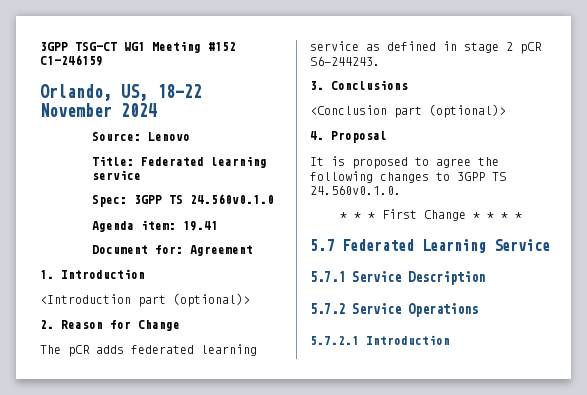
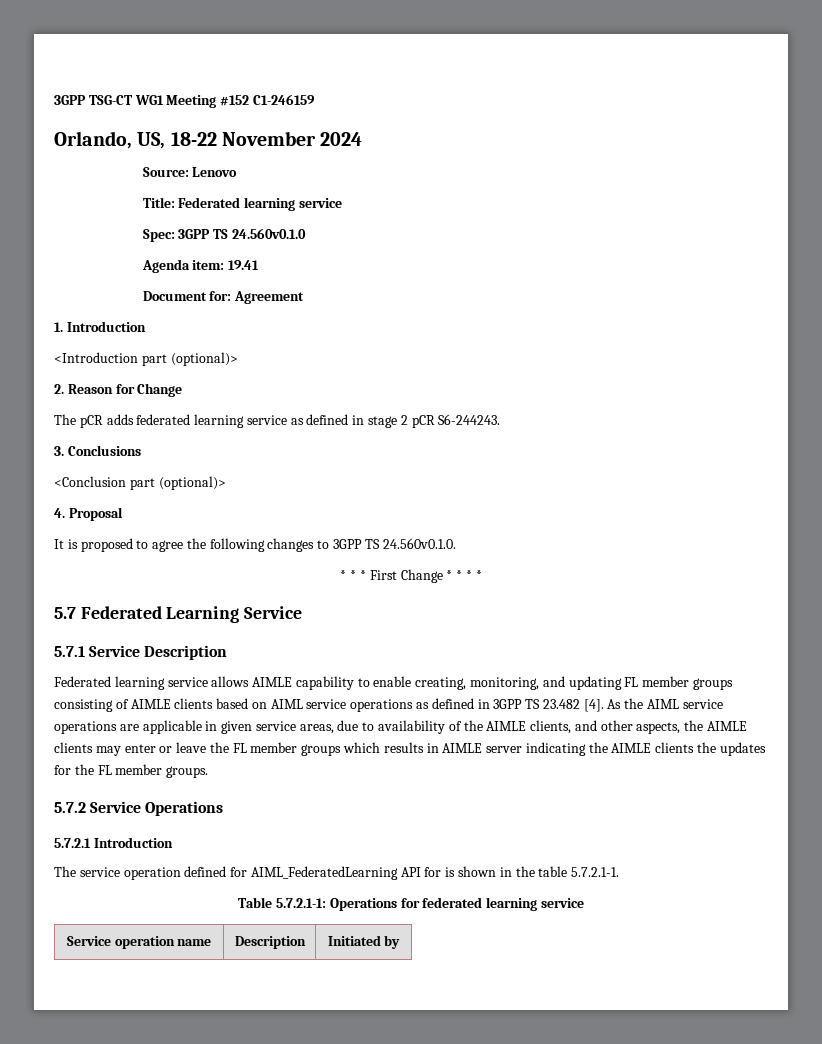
+ Federated learning service allows AIMLE capability to enable creating, monitoring, and updating FL member groups consisting of AIMLE clients based on AIML service operations as defined in 3GPP TS 23.482 [4]. As the AIML service operations are applicable in given service areas, due to availability of the AIMLE clients, and other aspects, the AIMLE clients may enter or leave the FL member groups which results in AIMLE server indicating the AIMLE clients the updates for the FL member groups.
+ The service operation defined for AIML_FederatedLearning API for is shown in the table 5.7.2.1-1.
+ Table 5.7.2.1-1: Operations for federated learning service
+ Service operation name | Description | Initiated by

